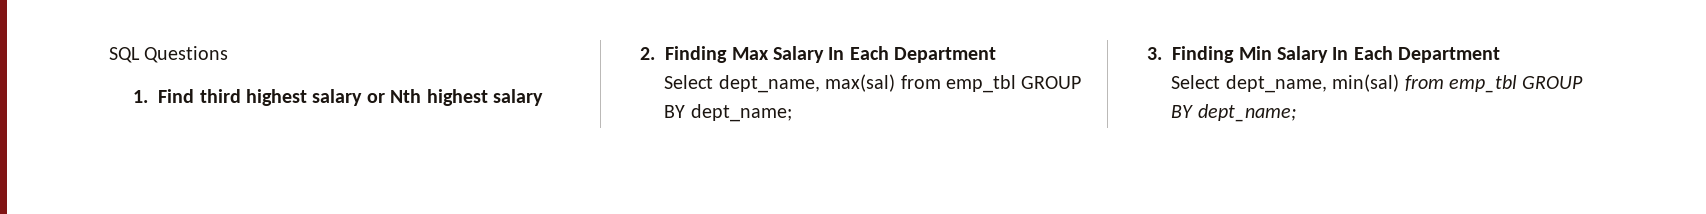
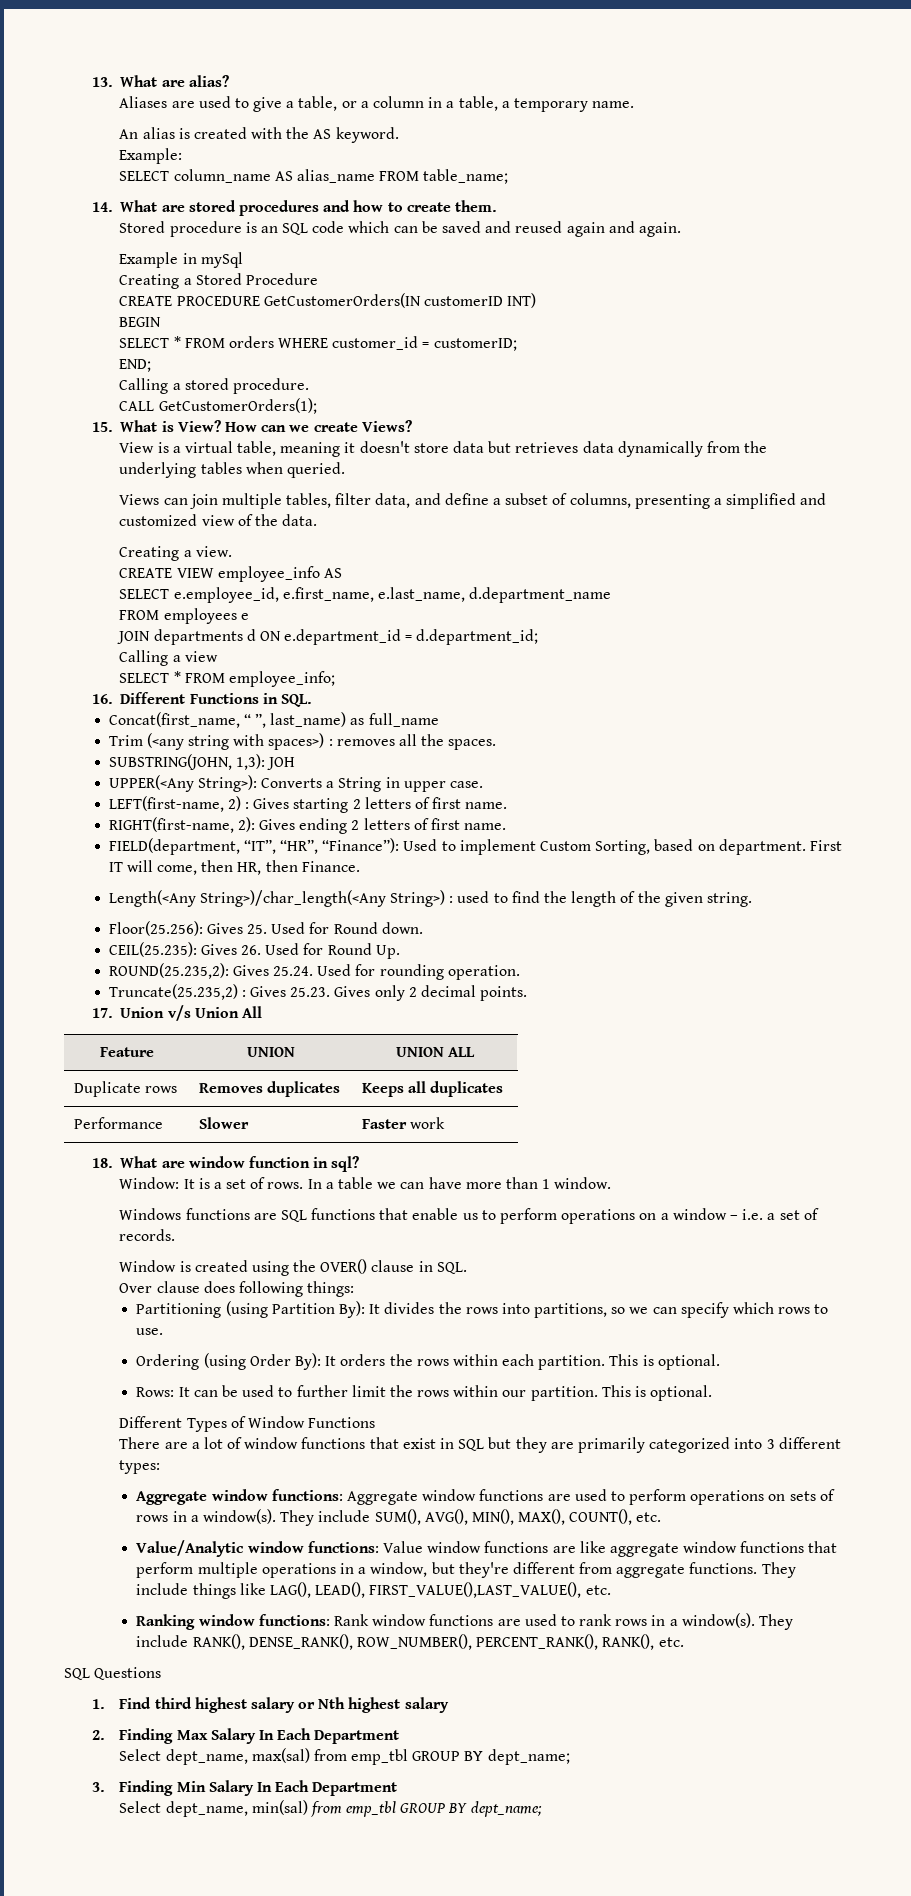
+ 13. What are alias?
+ Aliases are used to give a table, or a column in a table, a temporary name.
+ An alias is created with the AS keyword.
+ Example:
+ SELECT column_name AS alias_name FROM table_name;
+ 14. What are stored procedures and how to create them.
+ Stored procedure is an SQL code which can be saved and reused again and again.
+ Example in mySql
+ Creating a Stored Procedure
+ CREATE PROCEDURE GetCustomerOrders(IN customerID INT)
+ BEGIN
+ SELECT * FROM orders WHERE customer_id = customerID;
+ END;
+ Calling a stored procedure.
+ CALL GetCustomerOrders(1);
+ 15. What is View? How can we create Views?
+ View is a virtual table, meaning it doesn't store data but retrieves data dynamically from the underlying tables when queried.
+ Views can join multiple tables, filter data, and define a subset of columns, presenting a simplified and customized view of the data.
+ Creating a view.
+ CREATE VIEW employee_info AS
+ SELECT e.employee_id, e.first_name, e.last_name, d.department_name
+ FROM employees e
+ JOIN departments d ON e.department_id = d.department_id;
+ Calling a view
+ SELECT * FROM employee_info;
+ 16. Different Functions in SQL.
+ Concat(first_name, “ ”, last_name) as full_name
+ Trim (<any string with spaces>) : removes all the spaces.
+ SUBSTRING(JOHN, 1,3): JOH
+ UPPER(<Any String>): Converts a String in upper case.
+ LEFT(first-name, 2) : Gives starting 2 letters of first name.
+ RIGHT(first-name, 2): Gives ending 2 letters of first name.
+ FIELD(department, “IT”, “HR”, “Finance”): Used to implement Custom Sorting, based on department. First IT will come, then HR, then Finance.
+ Length(<Any String>)/char_length(<Any String>) : used to find the length of the given string.
+ Floor(25.256): Gives 25. Used for Round down.
+ CEIL(25.235): Gives 26. Used for Round Up.
+ ROUND(25.235,2): Gives 25.24. Used for rounding operation.
+ Truncate(25.235,2) : Gives 25.23. Gives only 2 decimal points.
+ 17. Union v/s Union All
+ Feature | UNION | UNION ALL
+ Duplicate rows | Removes duplicates | Keeps all duplicates
+ Performance | Slower | Faster work
+ 18. What are window function in sql?
+ Window: It is a set of rows. In a table we can have more than 1 window.
+ Windows functions are SQL functions that enable us to perform operations on a window – i.e. a set of records.
+ Window is created using the OVER() clause in SQL.
+ Over clause does following things:
+ Partitioning (using Partition By): It divides the rows into partitions, so we can specify which rows to use.
+ Ordering (using Order By): It orders the rows within each partition. This is optional.
+ Rows: It can be used to further limit the rows within our partition. This is optional.
+ Different Types of Window Functions
+ There are a lot of window functions that exist in SQL but they are primarily categorized into 3 different types:
+ Aggregate window functions: Aggregate window functions are used to perform operations on sets of rows in a window(s). They include SUM(), AVG(), MIN(), MAX(), COUNT(), etc.
+ Value/Analytic window functions: Value window functions are like aggregate window functions that perform multiple operations in a window, but they're different from aggregate functions. They include things like LAG(), LEAD(), FIRST_VALUE(),LAST_VALUE(), etc.
+ Ranking window functions: Rank window functions are used to rank rows in a window(s). They include RANK(), DENSE_RANK(), ROW_NUMBER(), PERCENT_RANK(), RANK(), etc.

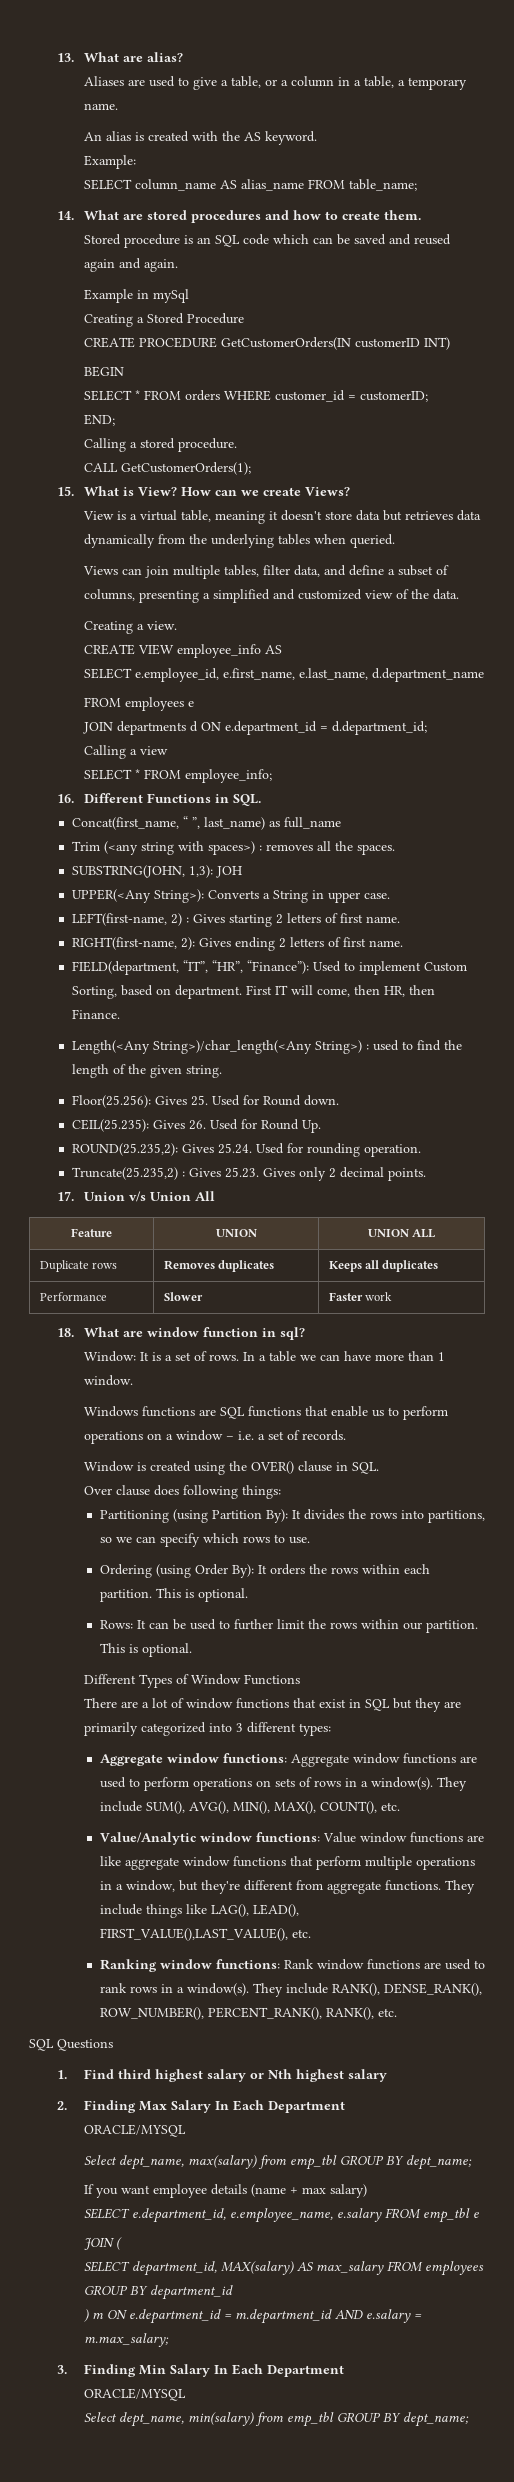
  2. Finding Max Salary In Each Department
- Select dept_name, max(sal) from emp_tbl GROUP BY dept_name;
+ ORACLE/MYSQL
+ Select dept_name, max(salary) from emp_tbl GROUP BY dept_name;
+ If you want employee details (name + max salary)
+ SELECT e.department_id, e.employee_name, e.salary FROM emp_tbl e
+ JOIN (
+ SELECT department_id, MAX(salary) AS max_salary FROM employees GROUP BY department_id
+ ) m ON e.department_id = m.department_id AND e.salary = m.max_salary;
  3. Finding Min Salary In Each Department
- Select dept_name, min(sal) from emp_tbl GROUP BY dept_name;
+ ORACLE/MYSQL
+ Select dept_name, min(salary) from emp_tbl GROUP BY dept_name;

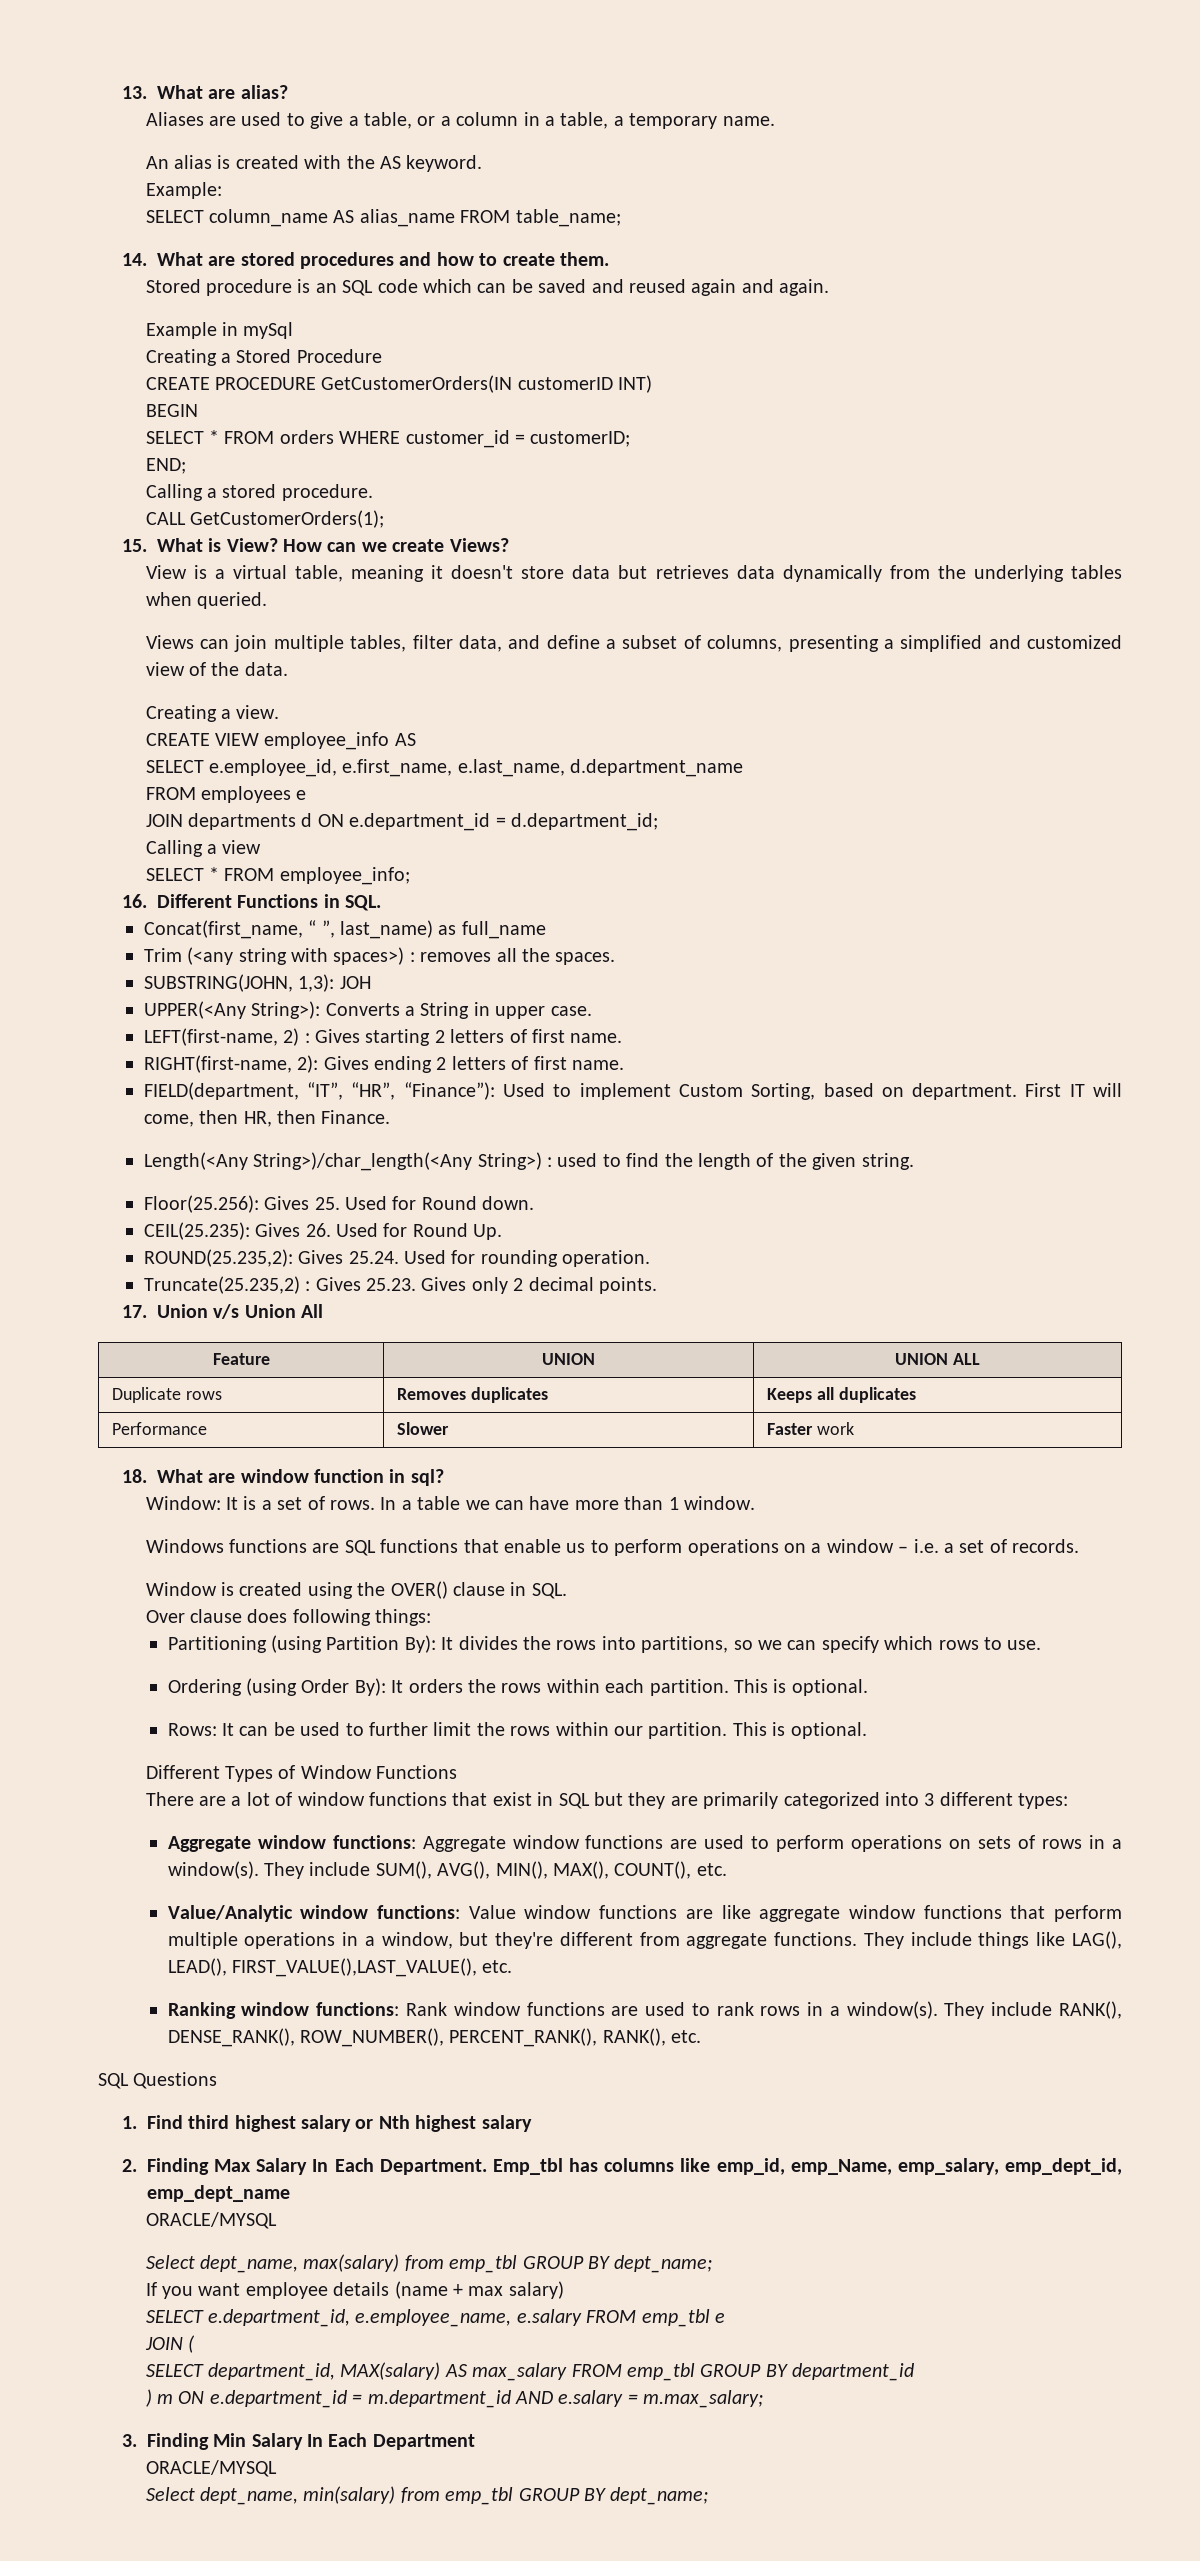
- 2. Finding Max Salary In Each Department
+ 2. Finding Max Salary In Each Department. Emp_tbl has columns like emp_id, emp_Name, emp_salary, emp_dept_id, emp_dept_name
- SELECT department_id, MAX(salary) AS max_salary FROM employees GROUP BY department_id
+ SELECT department_id, MAX(salary) AS max_salary FROM emp_tbl GROUP BY department_id

